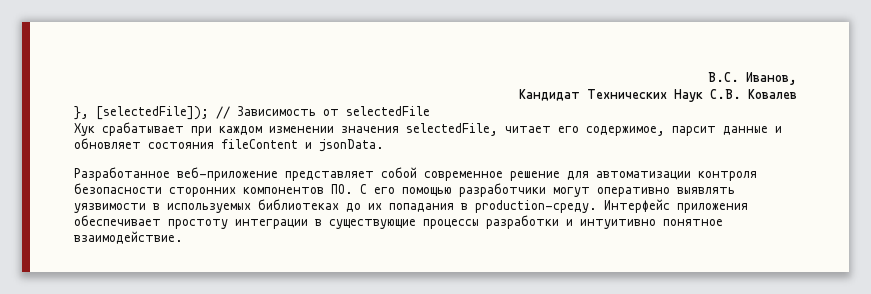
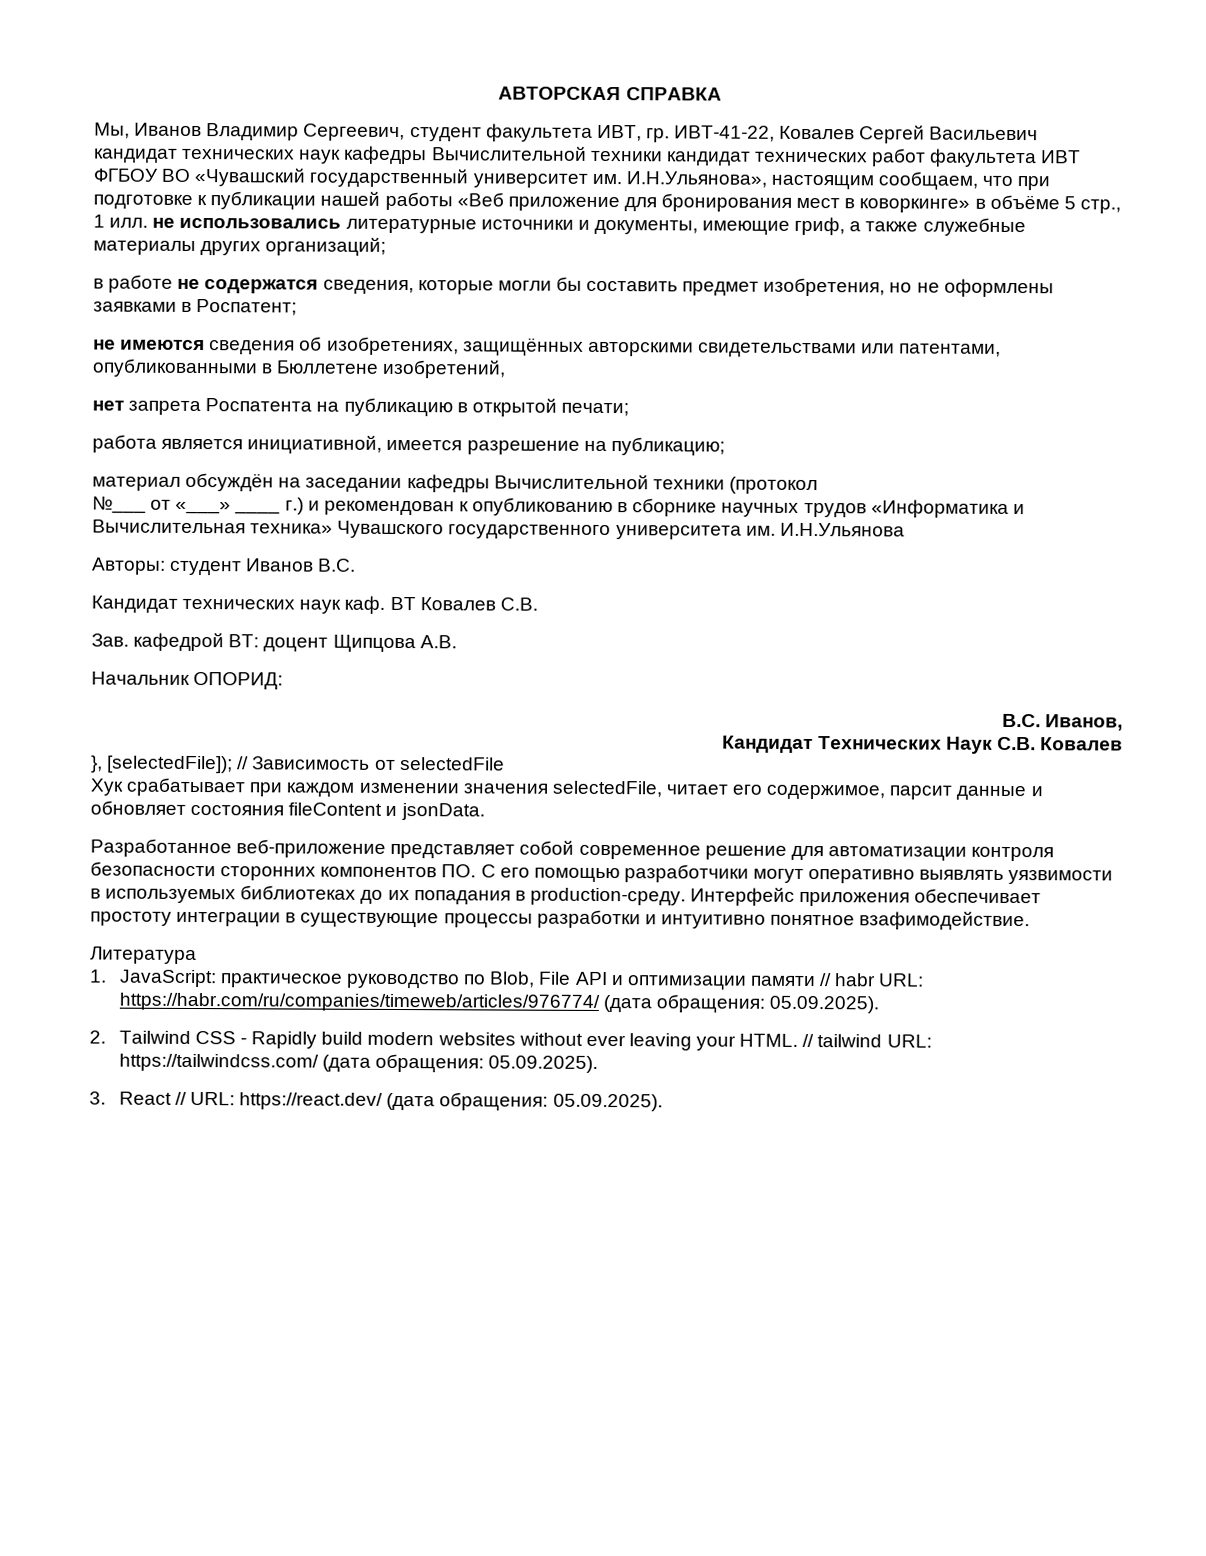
+ АВТОРСКАЯ СПРАВКА
+ Мы, Иванов Владимир Сергеевич, студент факультета ИВТ, гр. ИВТ-41-22, Ковалев Сергей Васильевич кандидат технических наук кафедры Вычислительной техники кандидат технических работ факультета ИВТ ФГБОУ ВО «Чувашский государственный университет им. И.Н.Ульянова», настоящим сообщаем, что при подготовке к публикации нашей работы «Веб приложение для бронирования мест в коворкинге» в объёме 5 стр., 1 илл. не использовались литературные источники и документы, имеющие гриф, а также служебные материалы других организаций;
+ в работе не содержатся сведения, которые могли бы составить предмет изобретения, но не оформлены заявками в Роспатент;
+ не имеются сведения об изобретениях, защищённых авторскими свидетельствами или патентами, опубликованными в Бюллетене изобретений,
+ нет запрета Роспатента на публикацию в открытой печати;
+ работа является инициативной, имеется разрешение на публикацию;
+ материал обсуждён на заседании кафедры Вычислительной техники (протокол
+ №___ от «___» ____ г.) и рекомендован к опубликованию в сборнике научных трудов «Информатика и Вычислительная техника» Чувашского государственного университета им. И.Н.Ульянова
+ Авторы: студент Иванов В.С.
+ Кандидат технических наук каф. ВТ Ковалев С.В.
+ Зав. кафедрой ВТ: доцент Щипцова А.В.
+ Начальник ОПОРИД:
- Интерфейс приложения обеспечивает простоту интеграции в существующие процессы разработки и интуитивно понятное взаимодействие.
+ Интерфейс приложения обеспечивает простоту интеграции в существующие процессы разработки и интуитивно понятное взафимодействие.
+ Литература
+ 1. JavaScript: практическое руководство по Blob, File API и оптимизации памяти // habr URL: https://habr.com/ru/companies/timeweb/articles/976774/ (дата обращения: 05.09.2025).
+ 2. Tailwind CSS - Rapidly build modern websites without ever leaving your HTML. // tailwind URL: https://tailwindcss.com/ (дата обращения: 05.09.2025).
+ 3. React // URL: https://react.dev/ (дата обращения: 05.09.2025).

